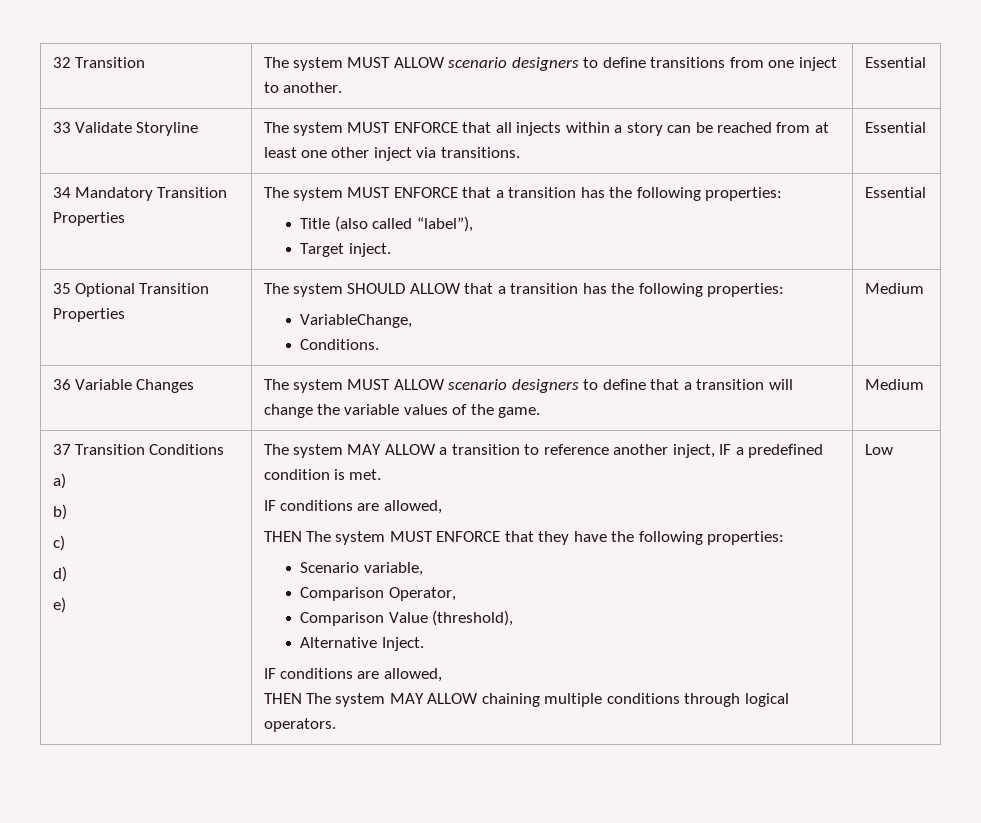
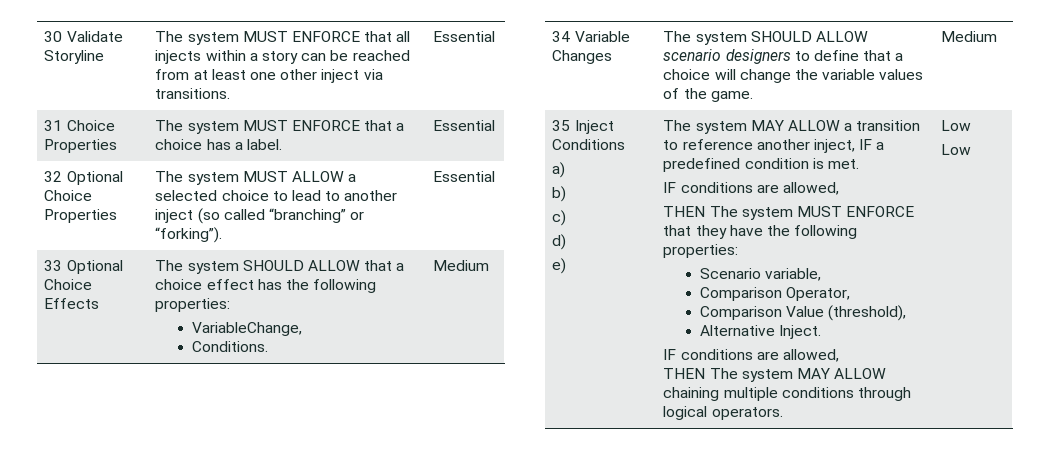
- 32 Transition | The system MUST ALLOW scenario designers to define transitions from one inject to another. | Essential
- 33 Validate Storyline | The system MUST ENFORCE that all injects within a story can be reached from at least one other inject via transitions. | Essential
+ 30 Validate Storyline | The system MUST ENFORCE that all injects within a story can be reached from at least one other inject via transitions. | Essential
- 34 Mandatory Transition Properties | The system MUST ENFORCE that a transition has the following properties:
- Title (also called “label”),
- Target inject. | Essential
- 35 Optional Transition Properties | The system SHOULD ALLOW that a transition has the following properties:
+ 31 Choice Properties | The system MUST ENFORCE that a choice has a label. | Essential
+ 32 Optional Choice Properties | The system MUST ALLOW a selected choice to lead to another inject (so called “branching” or “forking”). | Essential
+ 33 Optional Choice Effects | The system SHOULD ALLOW that a choice effect has the following properties:
- 36 Variable Changes | The system MUST ALLOW scenario designers to define that a transition will change the variable values of the game. | Medium
+ 34 Variable Changes | The system SHOULD ALLOW scenario designers to define that a choice will change the variable values of the game. | Medium
- 37 Transition Conditions
+ 35 Inject Conditions
  THEN The system MAY ALLOW chaining multiple conditions through logical operators. | Low
+ Low

